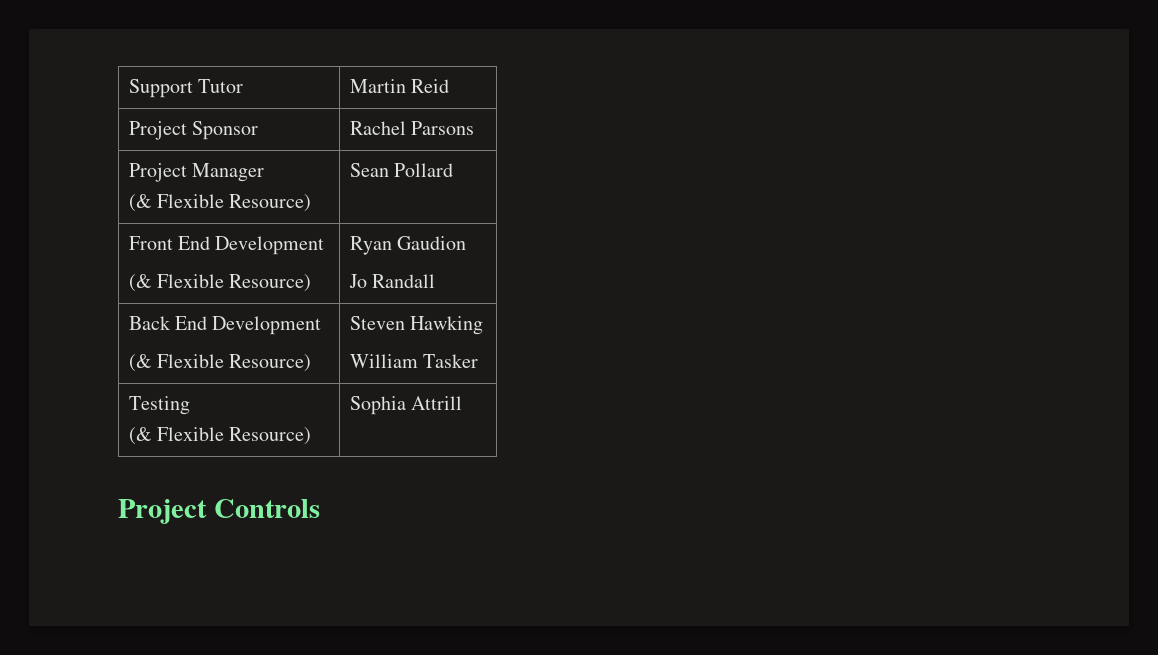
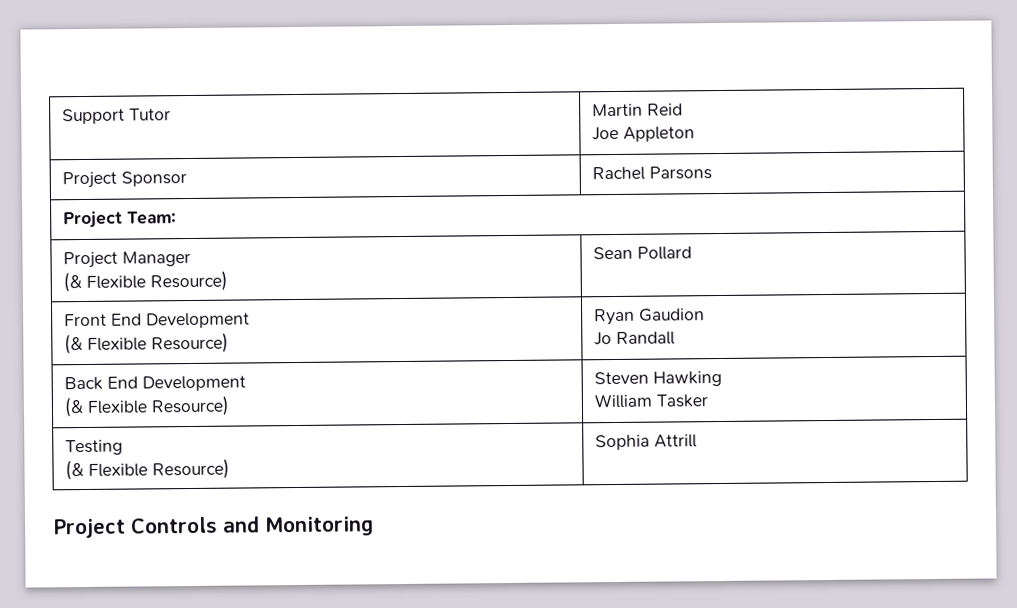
  Support Tutor | Martin Reid
+ Joe Appleton
+ Project Team:
- Project Controls
+ Project Controls and Monitoring

